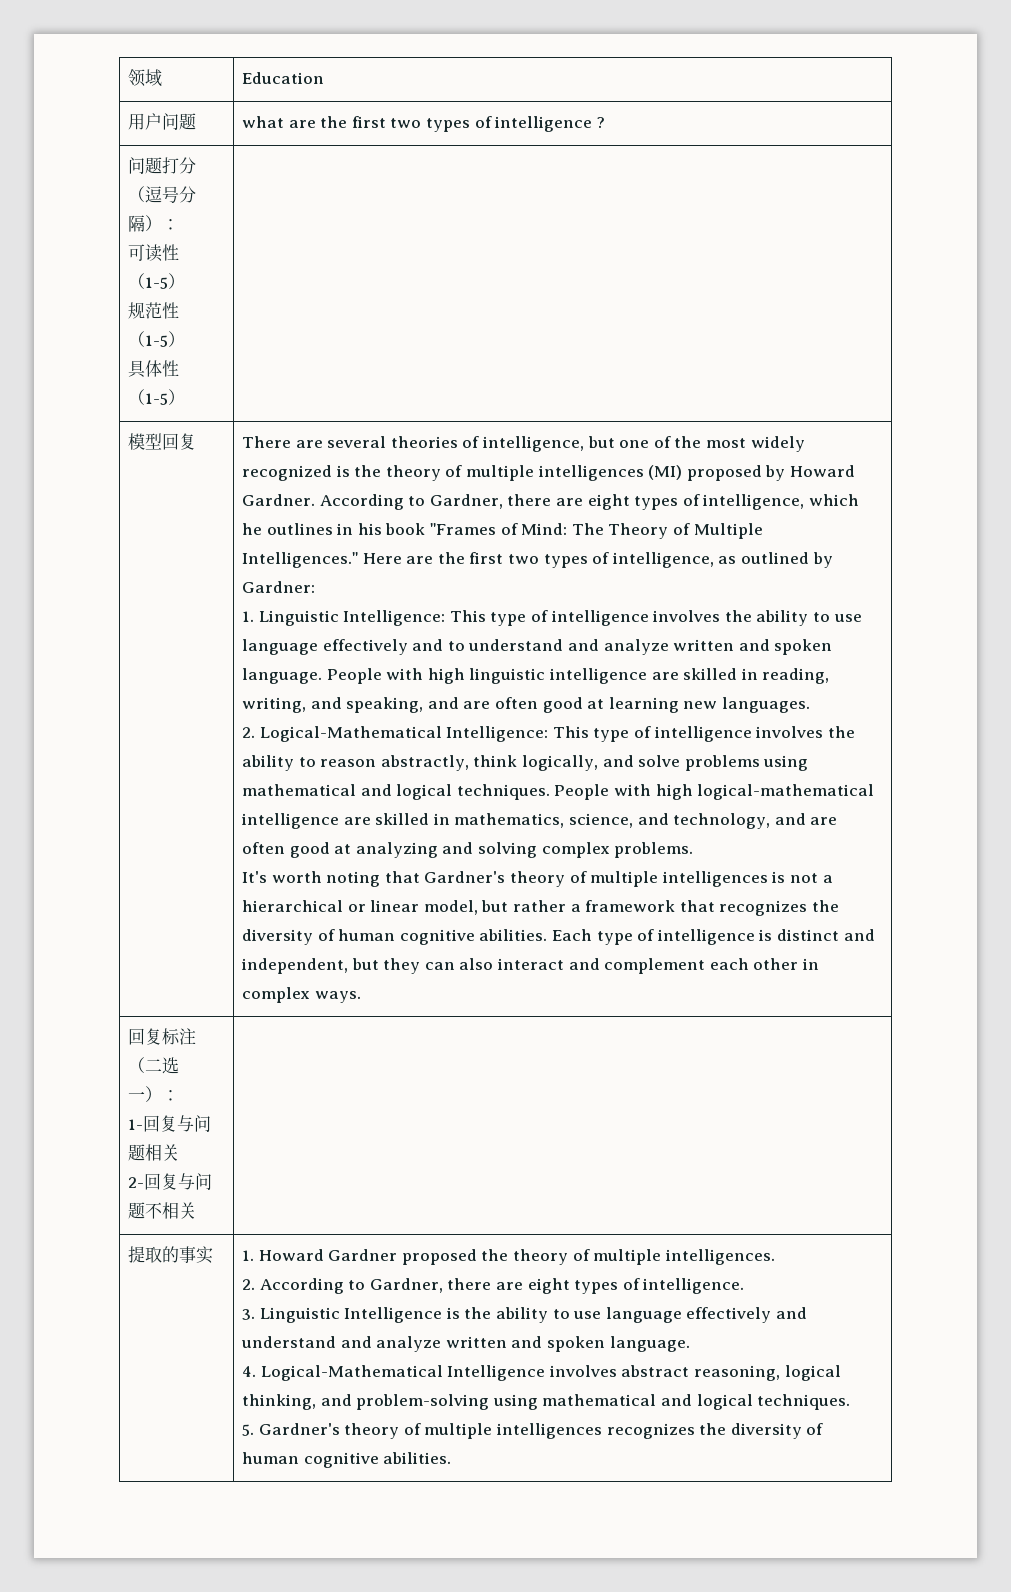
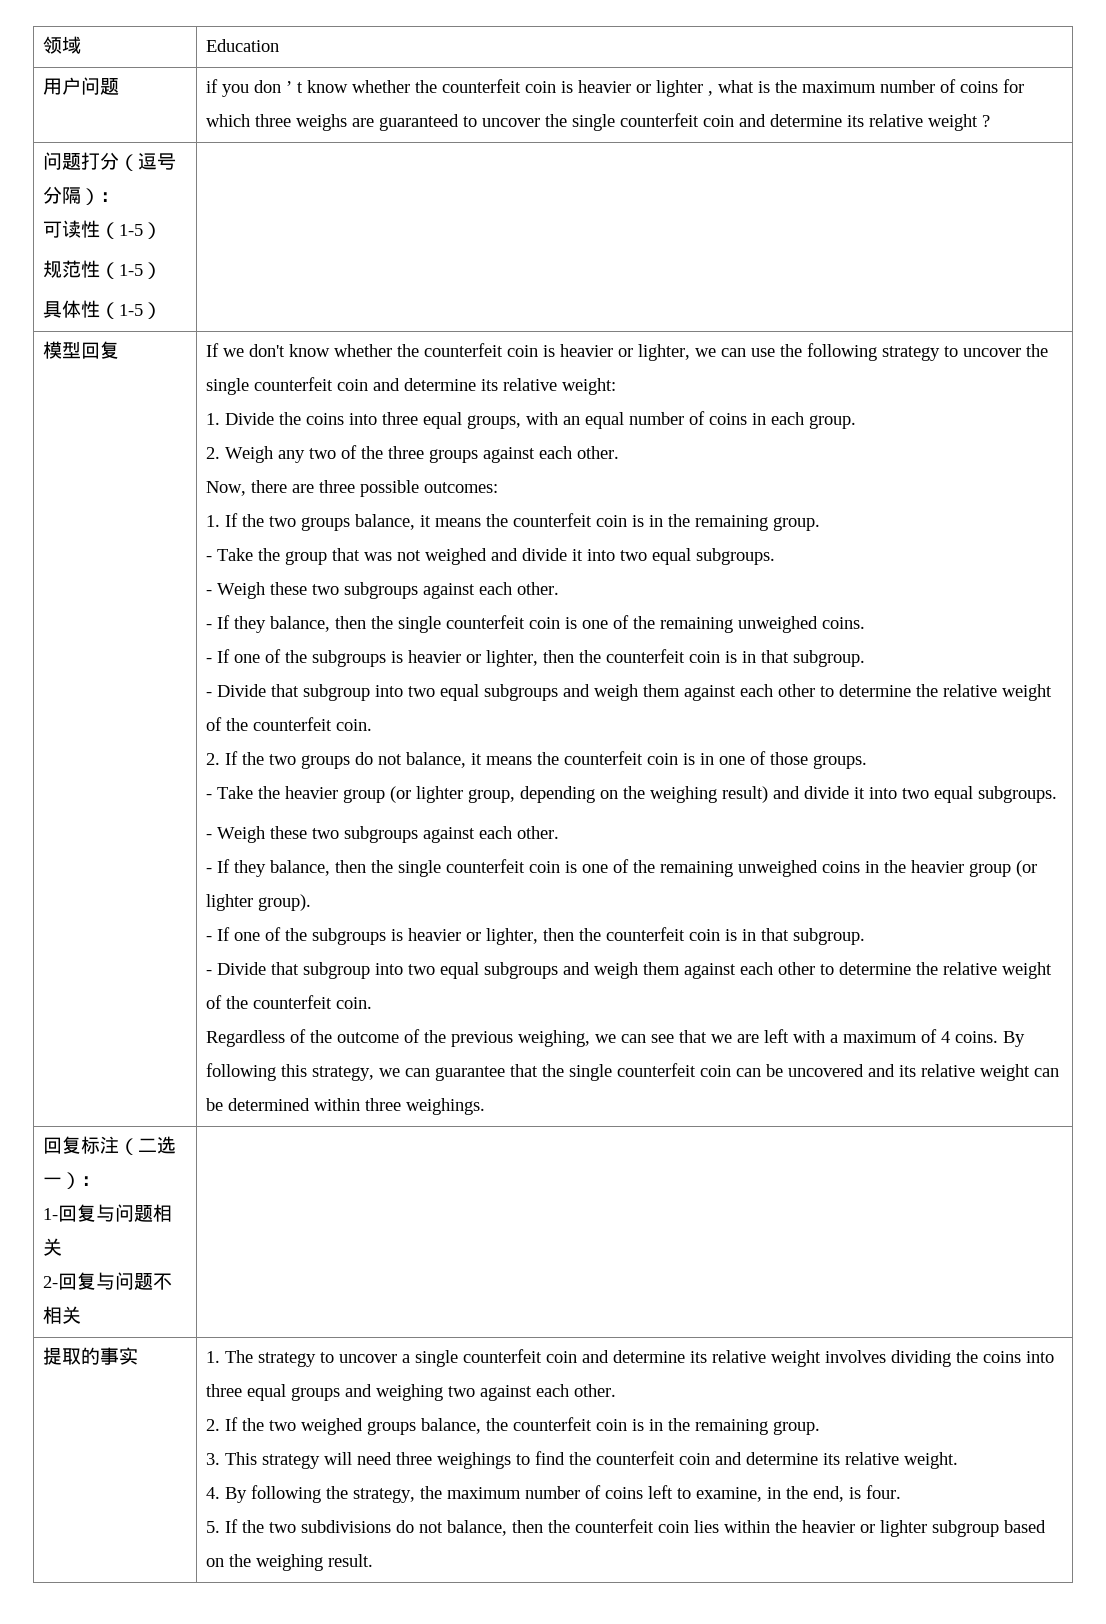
- what are the first two types of intelligence ?
+ if you don ’ t know whether the counterfeit coin is heavier or lighter , what is the maximum number of coins for which three weighs are guaranteed to uncover the single counterfeit coin and determine its relative weight ?
- There are several theories of intelligence, but one of the most widely recognized is the theory of multiple intelligences (MI) proposed by Howard Gardner. According to Gardner, there are eight types of intelligence, which he outlines in his book "Frames of Mind: The Theory of Multiple Intelligences." Here are the first two types of intelligence, as outlined by Gardner:
- 1. Linguistic Intelligence: This type of intelligence involves the ability to use language effectively and to understand and analyze written and spoken language. People with high linguistic intelligence are skilled in reading, writing, and speaking, and are often good at learning new languages.
- 2. Logical-Mathematical Intelligence: This type of intelligence involves the ability to reason abstractly, think logically, and solve problems using mathematical and logical techniques. People with high logical-mathematical intelligence are skilled in mathematics, science, and technology, and are often good at analyzing and solving complex problems.
- It's worth noting that Gardner's theory of multiple intelligences is not a hierarchical or linear model, but rather a framework that recognizes the diversity of human cognitive abilities. Each type of intelligence is distinct and independent, but they can also interact and complement each other in complex ways.
+ If we don't know whether the counterfeit coin is heavier or lighter, we can use the following strategy to uncover the single counterfeit coin and determine its relative weight:
+ 1. Divide the coins into three equal groups, with an equal number of coins in each group.
+ 2. Weigh any two of the three groups against each other.
+ Now, there are three possible outcomes:
+ 1. If the two groups balance, it means the counterfeit coin is in the remaining group.
+ - Take the group that was not weighed and divide it into two equal subgroups.
+ - Weigh these two subgroups against each other.
+ - If they balance, then the single counterfeit coin is one of the remaining unweighed coins.
+ - If one of the subgroups is heavier or lighter, then the counterfeit coin is in that subgroup.
+ - Divide that subgroup into two equal subgroups and weigh them against each other to determine the relative weight of the counterfeit coin.
+ 2. If the two groups do not balance, it means the counterfeit coin is in one of those groups.
+ - Take the heavier group (or lighter group, depending on the weighing result) and divide it into two equal subgroups.
+ - Weigh these two subgroups against each other.
+ - If they balance, then the single counterfeit coin is one of the remaining unweighed coins in the heavier group (or lighter group).
+ - If one of the subgroups is heavier or lighter, then the counterfeit coin is in that subgroup.
+ - Divide that subgroup into two equal subgroups and weigh them against each other to determine the relative weight of the counterfeit coin.
+ Regardless of the outcome of the previous weighing, we can see that we are left with a maximum of 4 coins. By following this strategy, we can guarantee that the single counterfeit coin can be uncovered and its relative weight can be determined within three weighings.
- 1. Howard Gardner proposed the theory of multiple intelligences.
- 2. According to Gardner, there are eight types of intelligence.
- 3. Linguistic Intelligence is the ability to use language effectively and understand and analyze written and spoken language.
- 4. Logical-Mathematical Intelligence involves abstract reasoning, logical thinking, and problem-solving using mathematical and logical techniques.
- 5. Gardner's theory of multiple intelligences recognizes the diversity of human cognitive abilities.
+ 1. The strategy to uncover a single counterfeit coin and determine its relative weight involves dividing the coins into three equal groups and weighing two against each other.
+ 2. If the two weighed groups balance, the counterfeit coin is in the remaining group.
+ 3. This strategy will need three weighings to find the counterfeit coin and determine its relative weight.
+ 4. By following the strategy, the maximum number of coins left to examine, in the end, is four.
+ 5. If the two subdivisions do not balance, then the counterfeit coin lies within the heavier or lighter subgroup based on the weighing result.

